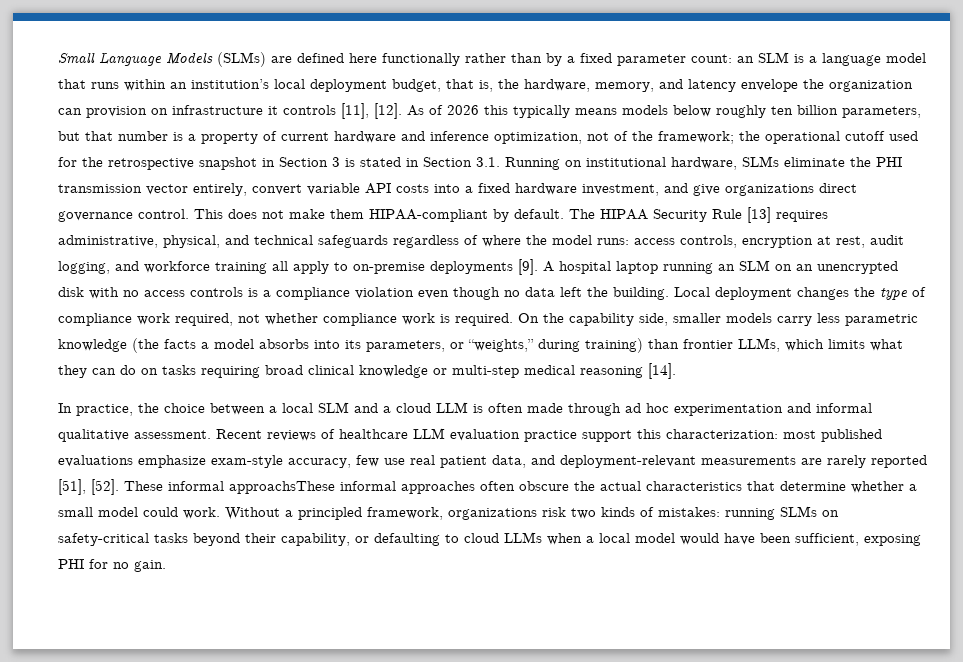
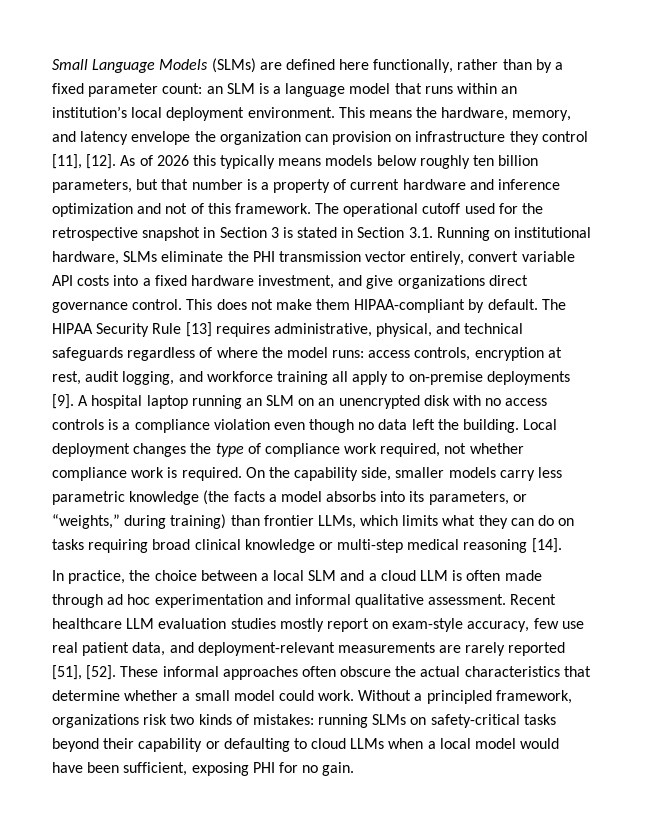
- Small Language Models (SLMs) are defined here functionally rather than by a fixed parameter count: an SLM is a language model that runs within an institution’s local deployment budget, that is, the hardware, memory, and latency envelope the organization can provision on infrastructure it controls [11], [12].
+ Small Language Models (SLMs) are defined here functionally, rather than by a fixed parameter count: an SLM is a language model that runs within an institution’s local deployment environment. This means the hardware, memory, and latency envelope the organization can provision on infrastructure they control [11], [12].
- As of 2026 this typically means models below roughly ten billion parameters, but that number is a property of current hardware and inference optimization, not of the framework; the operational cutoff used for the retrospective snapshot in Section 3 is stated in Section 3.1. Running on institutional hardware, SLMs eliminate the PHI transmission vector entirely, convert variable API costs into a fixed hardware investment, and give organizations direct governance control.
+ As of 2026 this typically means models below roughly ten billion parameters, but that number is a property of current hardware and inference optimization and not of this framework. The operational cutoff used for the retrospective snapshot in Section 3 is stated in Section 3.1. Running on institutional hardware, SLMs eliminate the PHI transmission vector entirely, convert variable API costs into a fixed hardware investment, and give organizations direct governance control.
- Recent reviews of healthcare LLM evaluation practice support this characterization: most published evaluations emphasize exam-style accuracy, few use real patient data, and deployment-relevant measurements are rarely reported [51], [52].
+ Recent healthcare LLM evaluation studies mostly report on exam-style accuracy, few use real patient data, and deployment-relevant measurements are rarely reported [51], [52].
- These informal approachsThese informal approaches often obscure the actual characteristics that determine whether a small model could work.
+ These informal approaches often obscure the actual characteristics that determine whether a small model could work.
- Without a principled framework, organizations risk two kinds of mistakes: running SLMs on safety-critical tasks beyond their capability, or defaulting to cloud LLMs when a local model would have been sufficient, exposing PHI for no gain.
+ Without a principled framework, organizations risk two kinds of mistakes: running SLMs on safety-critical tasks beyond their capability or defaulting to cloud LLMs when a local model would have been sufficient, exposing PHI for no gain.

